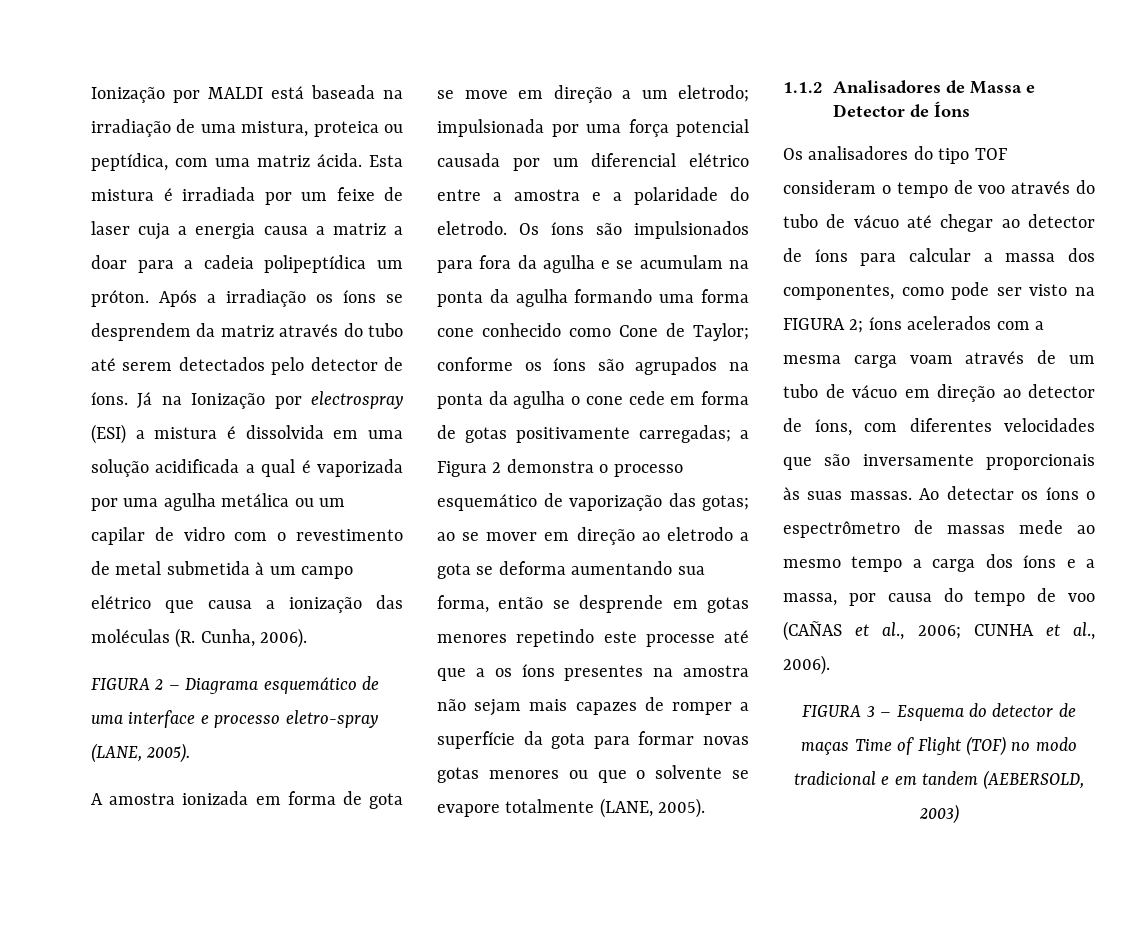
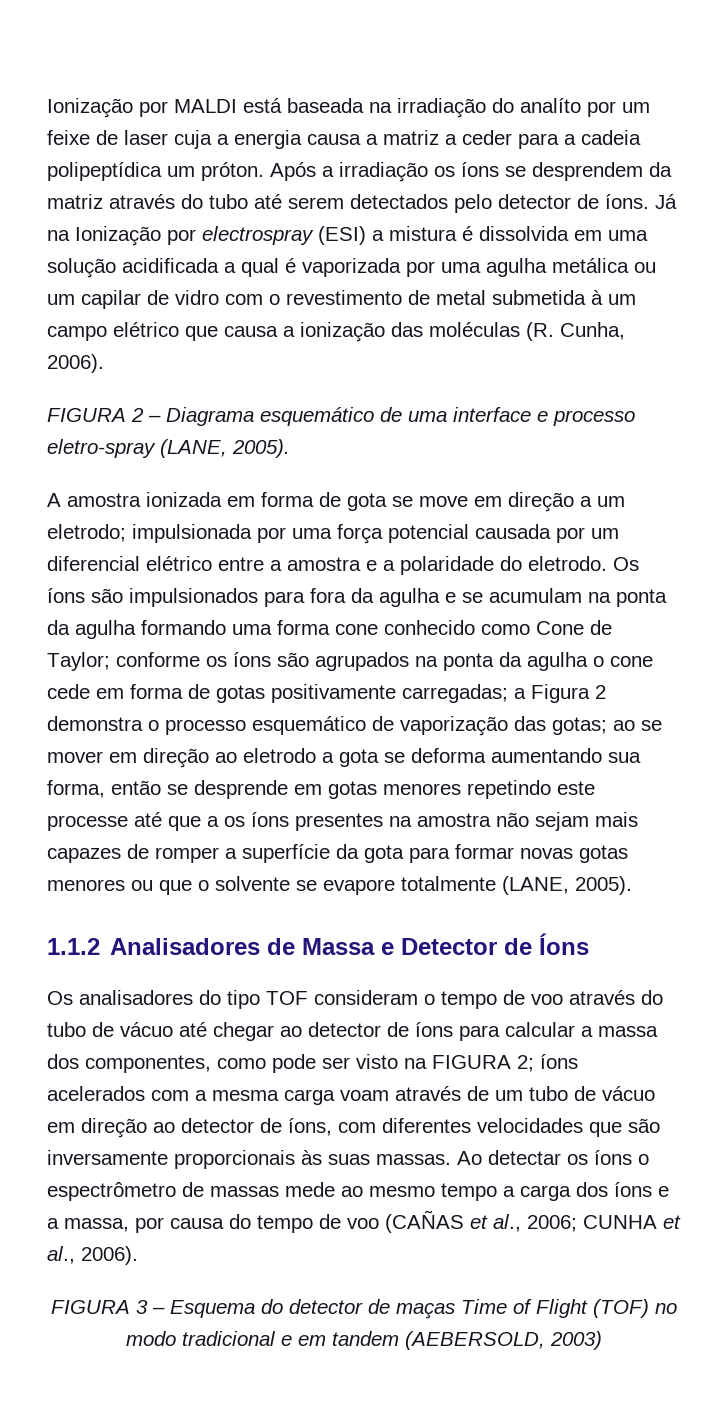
- Ionização por MALDI está baseada na irradiação de uma mistura, proteica ou peptídica, com uma matriz ácida. Esta mistura é irradiada por um feixe de laser cuja a energia causa a matriz a doar para a cadeia polipeptídica um próton.
+ Ionização por MALDI está baseada na irradiação do analíto por um feixe de laser cuja a energia causa a matriz a ceder para a cadeia polipeptídica um próton.

